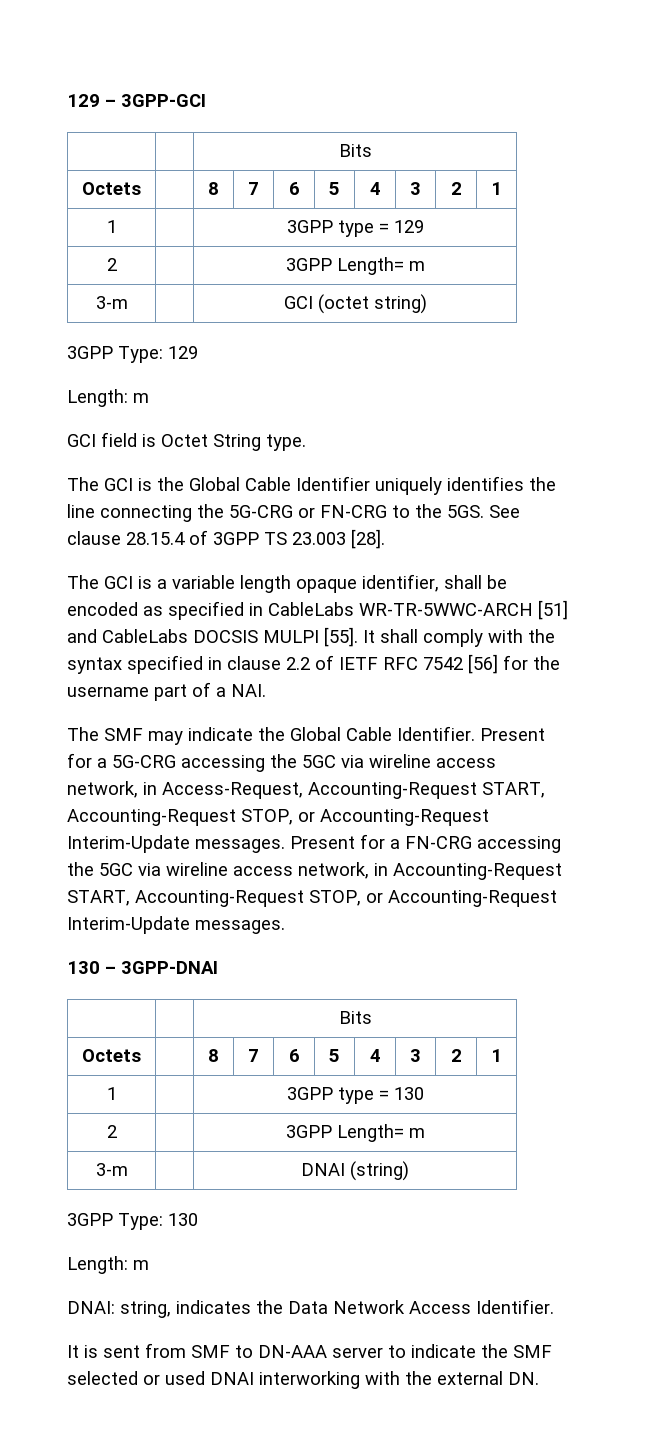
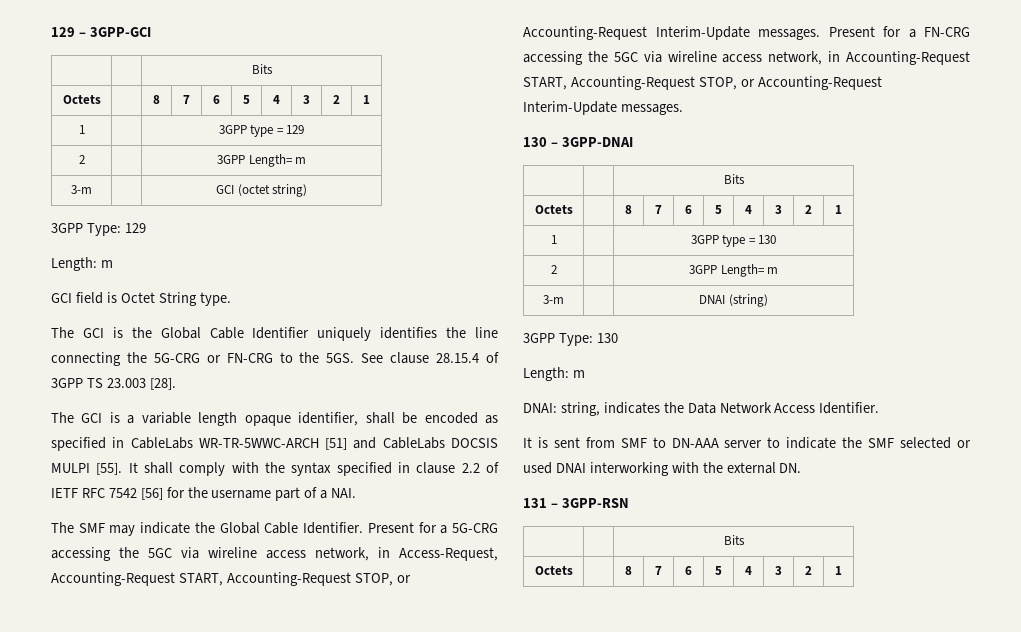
+ 131 – 3GPP-RSN
+ | | Bits
+ Octets | | 8 | 7 | 6 | 5 | 4 | 3 | 2 | 1

